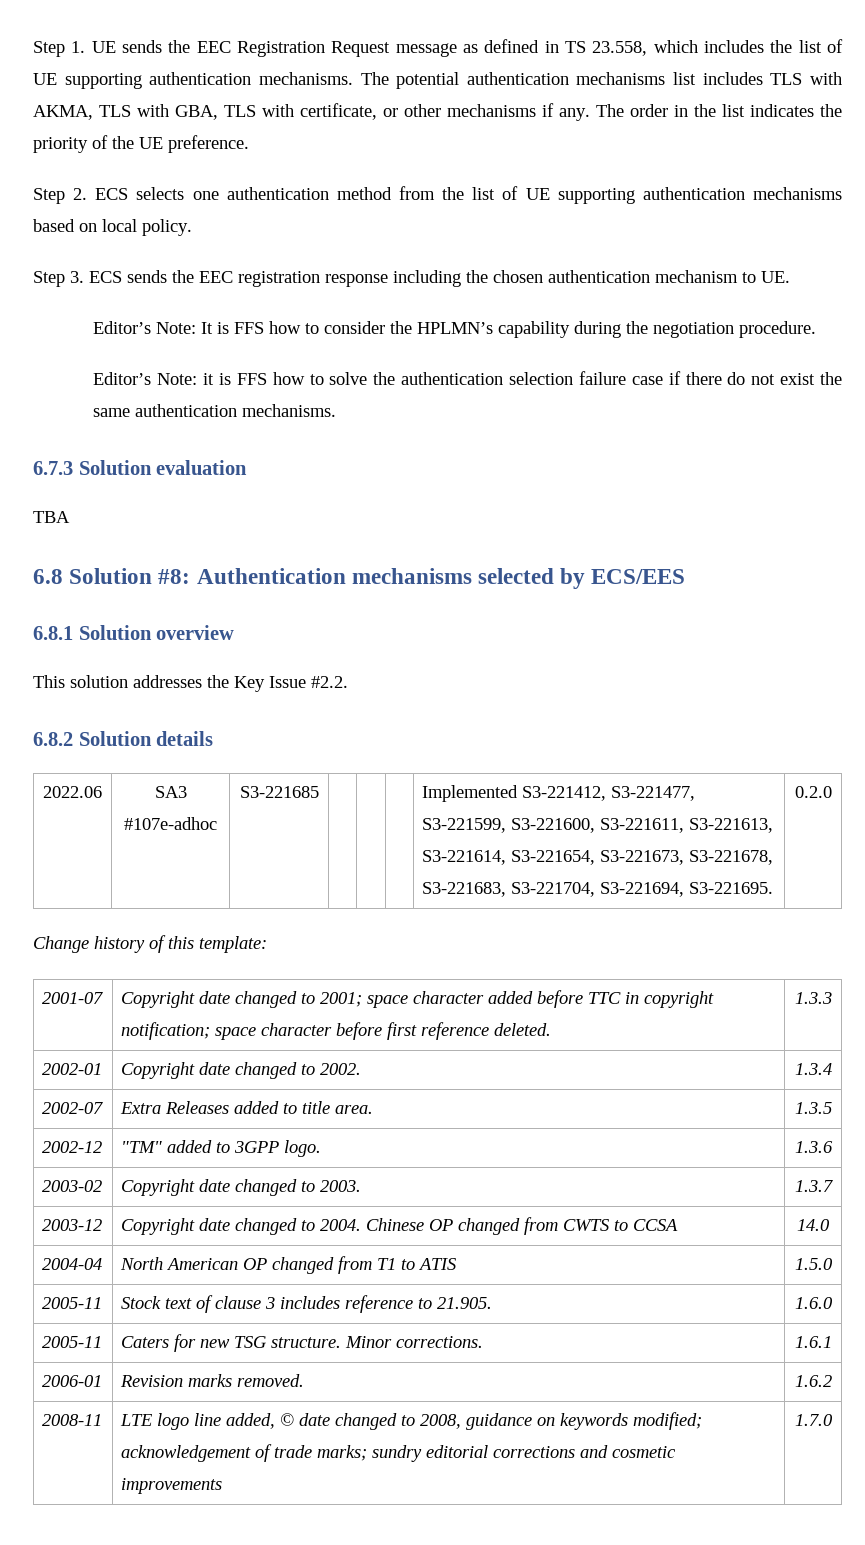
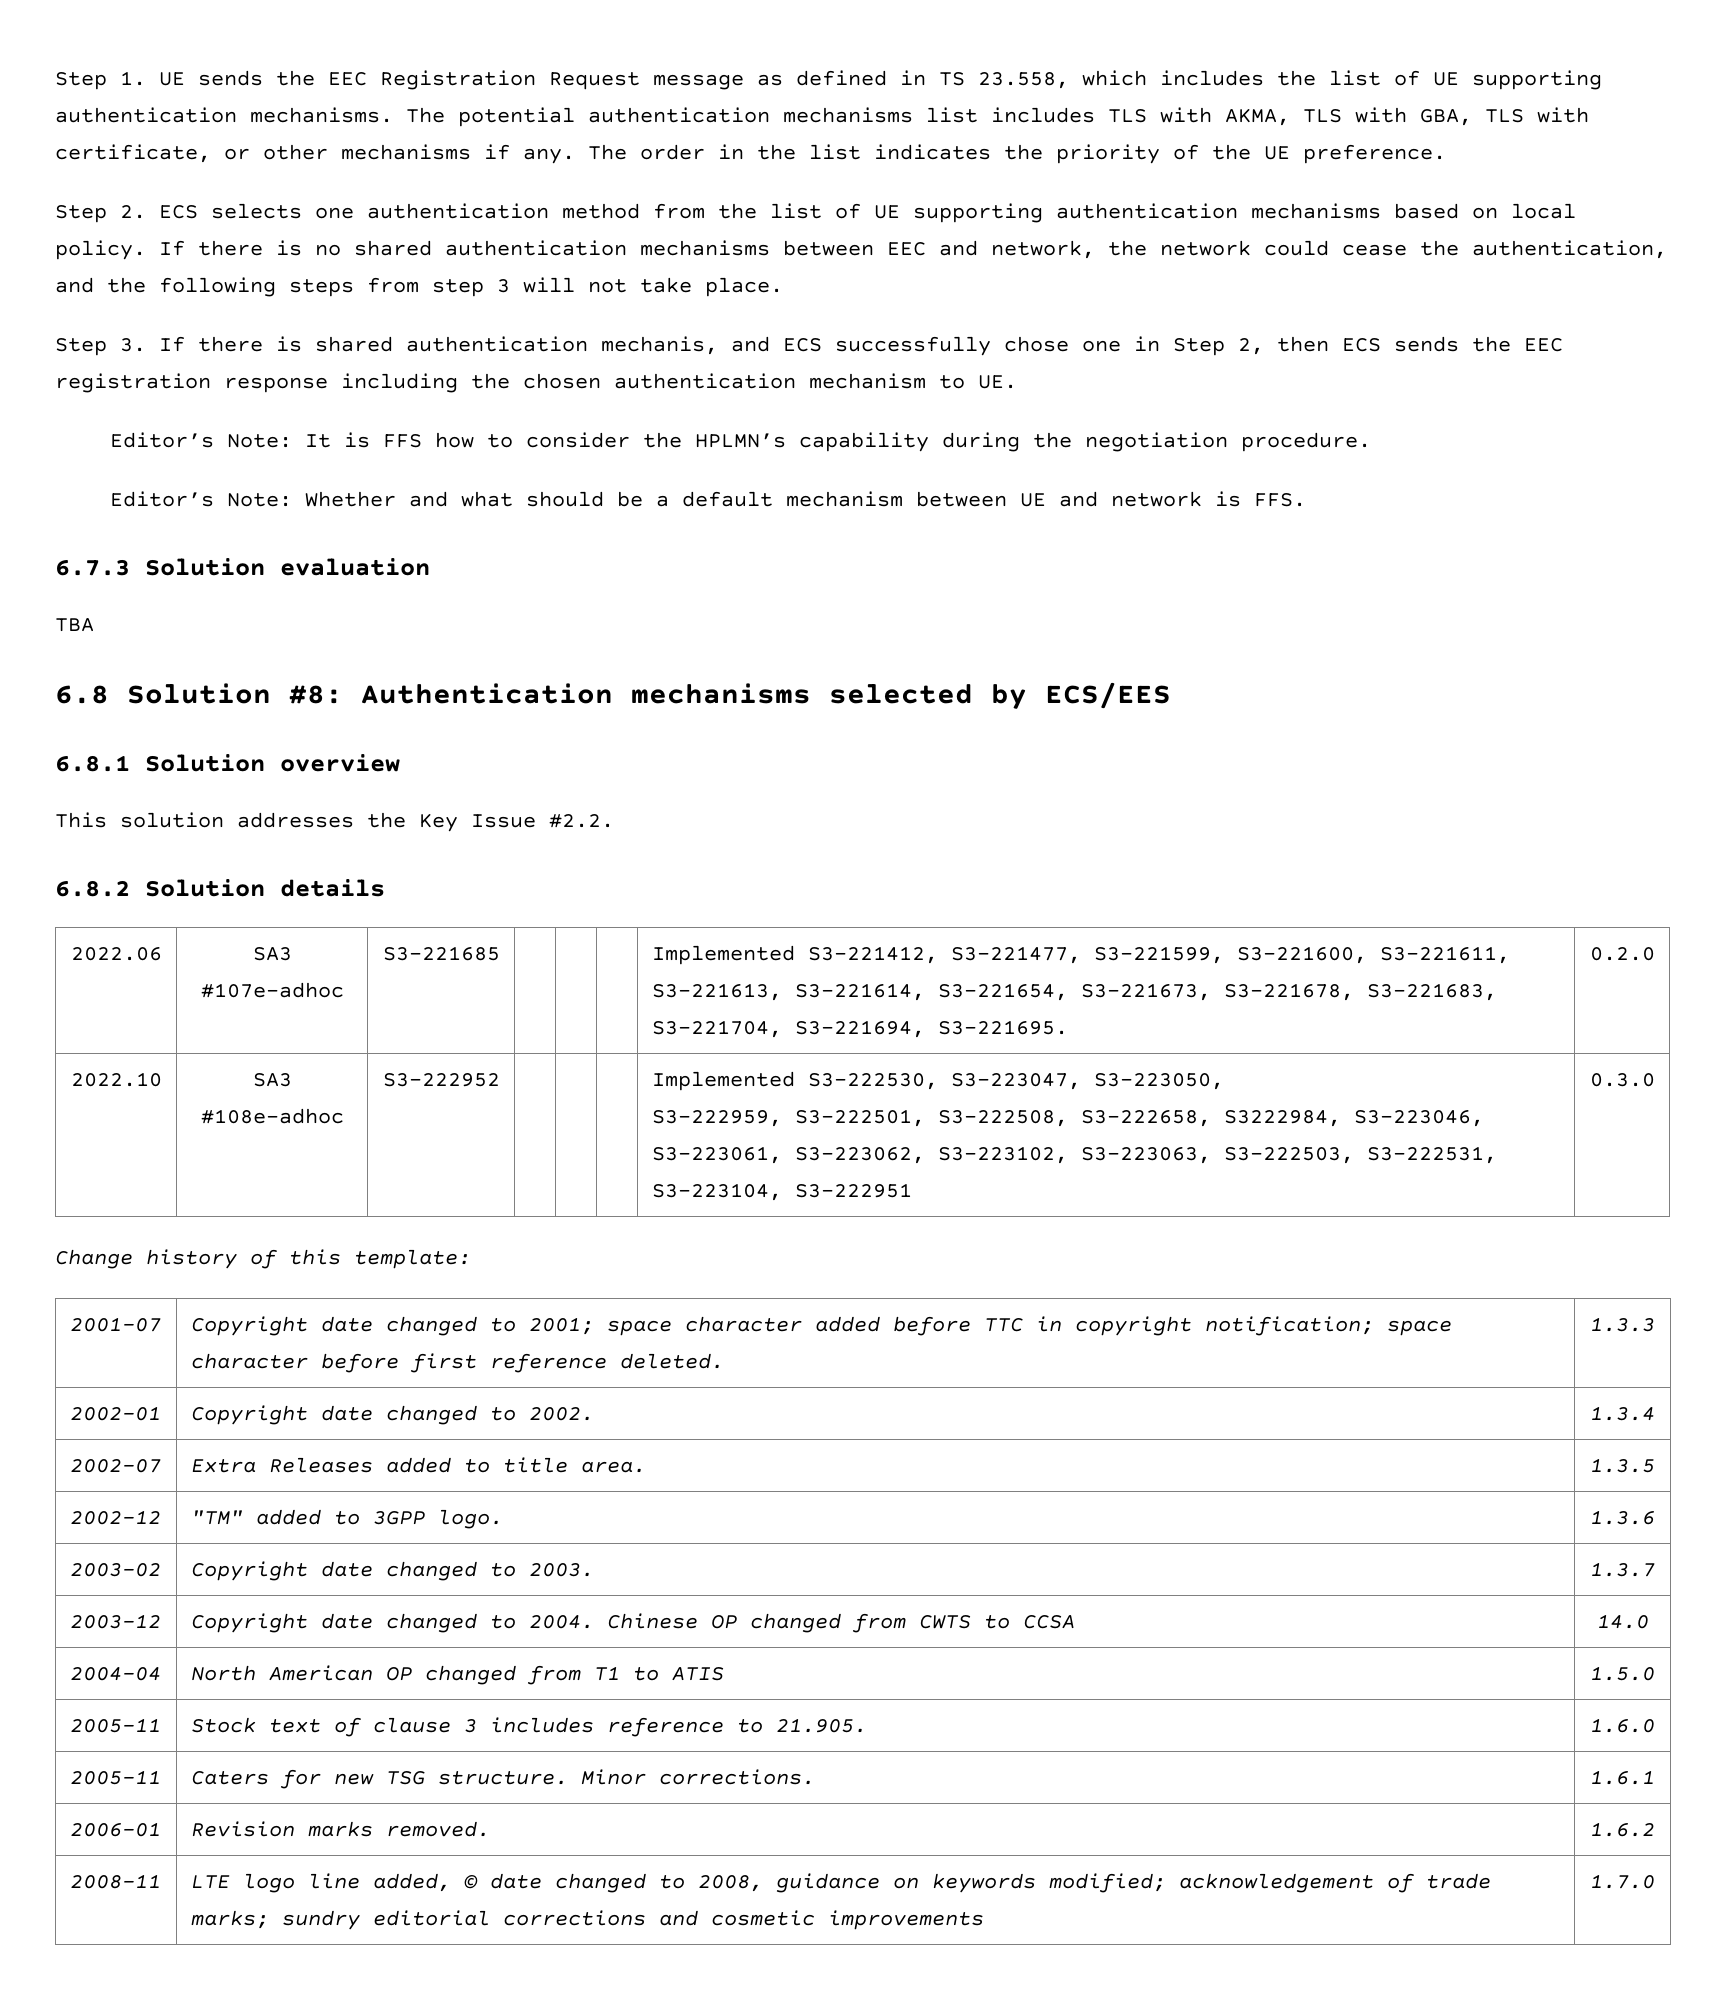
- Step 2. ECS selects one authentication method from the list of UE supporting authentication mechanisms based on local policy.
- Step 3. ECS sends the EEC registration response including the chosen authentication mechanism to UE.
+ Step 2. ECS selects one authentication method from the list of UE supporting authentication mechanisms based on local policy. If there is no shared authentication mechanisms between EEC and network, the network could cease the authentication, and the following steps from step 3 will not take place.
+ Step 3. If there is shared authentication mechanis, and ECS successfully chose one in Step 2, then ECS sends the EEC registration response including the chosen authentication mechanism to UE.
- Editor’s Note: it is FFS how to solve the authentication selection failure case if there do not exist the same authentication mechanisms.
+ Editor’s Note: Whether and what should be a default mechanism between UE and network is FFS.
+ 2022.10 | SA3 #108e-adhoc | S3-222952 | | | | Implemented S3-222530, S3-223047, S3-223050,
+ S3-222959, S3-222501, S3-222508, S3-222658, S3222984, S3-223046, S3-223061, S3-223062, S3-223102, S3-223063, S3-222503, S3-222531, S3-223104, S3-222951 | 0.3.0

